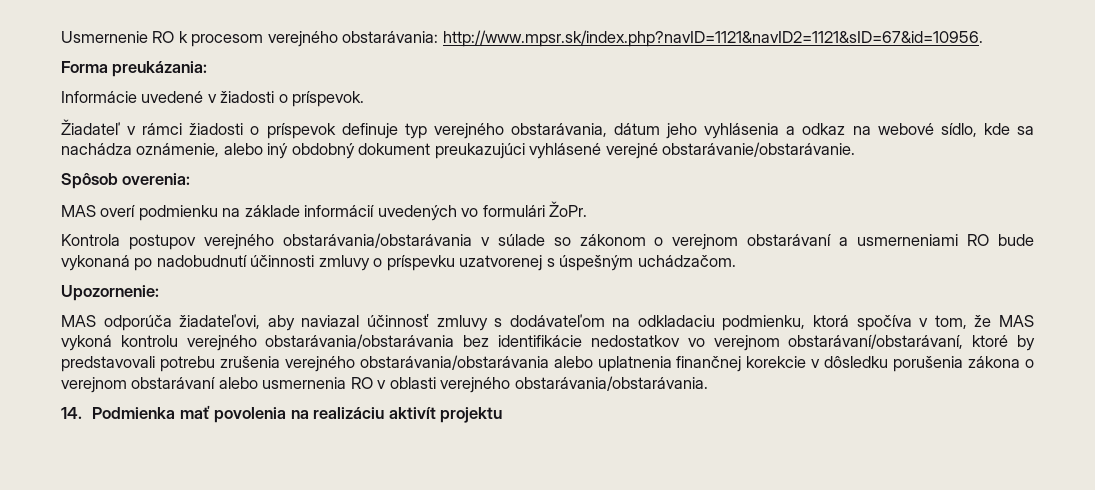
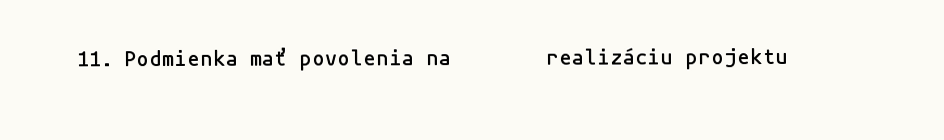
- Usmernenie RO k procesom verejného obstarávania: http://www.mpsr.sk/index.php?navID=1121&navID2=1121&sID=67&id=10956.
- Forma preukázania:
- Informácie uvedené v žiadosti o príspevok.
- Žiadateľ v rámci žiadosti o príspevok definuje typ verejného obstarávania, dátum jeho vyhlásenia a odkaz na webové sídlo, kde sa nachádza oznámenie, alebo iný obdobný dokument preukazujúci vyhlásené verejné obstarávanie/obstarávanie.
- Spôsob overenia:
- MAS overí podmienku na základe informácií uvedených vo formulári ŽoPr.
- Kontrola postupov verejného obstarávania/obstarávania v súlade so zákonom o verejnom obstarávaní a usmerneniami RO bude vykonaná po nadobudnutí účinnosti zmluvy o príspevku uzatvorenej s úspešným uchádzačom.
- Upozornenie:
- MAS odporúča žiadateľovi, aby naviazal účinnosť zmluvy s dodávateľom na odkladaciu podmienku, ktorá spočíva v tom, že MAS vykoná kontrolu verejného obstarávania/obstarávania bez identifikácie nedostatkov vo verejnom obstarávaní/obstarávaní, ktoré by predstavovali potrebu zrušenia verejného obstarávania/obstarávania alebo uplatnenia finančnej korekcie v dôsledku porušenia zákona o verejnom obstarávaní alebo usmernenia RO v oblasti verejného obstarávania/obstarávania.
- 14. Podmienka mať povolenia na realizáciu aktivít projektu
+ 11. Podmienka mať povolenia na realizáciu projektu

